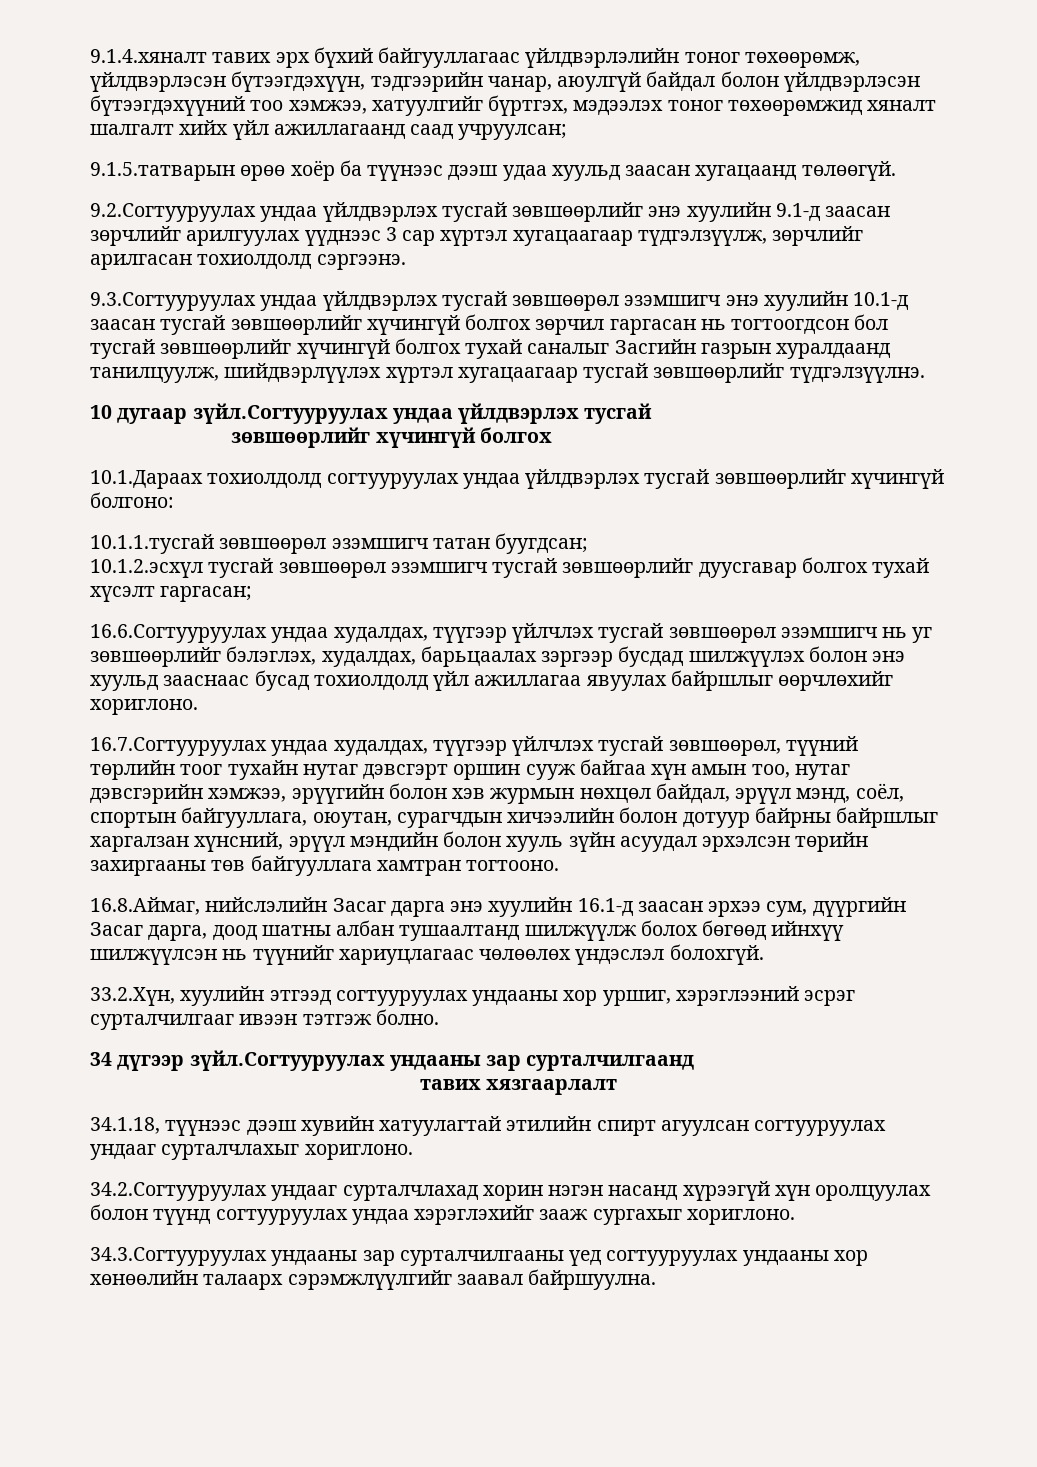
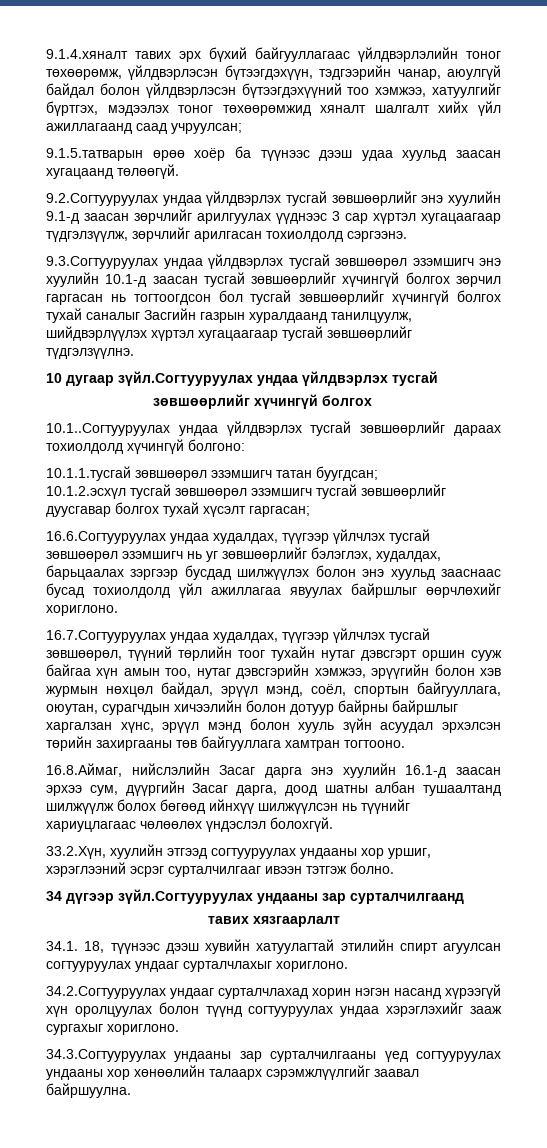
- 10.1.Дараах тохиолдолд согтууруулах ундаа үйлдвэрлэх тусгай зөвшөөрлийг хүчингүй болгоно:
+ 10.1..Согтууруулах ундаа үйлдвэрлэх тусгай зөвшөөрлийг дараах тохиолдолд хүчингүй болгоно:
- 16.7.Согтууруулах ундаа худалдах, түүгээр үйлчлэх тусгай зөвшөөрөл, түүний төрлийн тоог тухайн нутаг дэвсгэрт оршин сууж байгаа хүн амын тоо, нутаг дэвсгэрийн хэмжээ, эрүүгийн болон хэв журмын нөхцөл байдал, эрүүл мэнд, соёл, спортын байгууллага, оюутан, сурагчдын хичээлийн болон дотуур байрны байршлыг харгалзан хүнсний, эрүүл мэндийн болон хууль зүйн асуудал эрхэлсэн төрийн захиргааны төв байгууллага хамтран тогтооно.
+ 16.7.Согтууруулах ундаа худалдах, түүгээр үйлчлэх тусгай зөвшөөрөл, түүний төрлийн тоог тухайн нутаг дэвсгэрт оршин сууж байгаа хүн амын тоо, нутаг дэвсгэрийн хэмжээ, эрүүгийн болон хэв журмын нөхцөл байдал, эрүүл мэнд, соёл, спортын байгууллага, оюутан, сурагчдын хичээлийн болон дотуур байрны байршлыг харгалзан хүнс, эрүүл мэнд болон хууль зүйн асуудал эрхэлсэн төрийн захиргааны төв байгууллага хамтран тогтооно.
- 34.1.18, түүнээс дээш хувийн хатуулагтай этилийн спирт агуулсан согтууруулах ундааг сурталчлахыг хориглоно.
+ 34.1. 18, түүнээс дээш хувийн хатуулагтай этилийн спирт агуулсан согтууруулах ундааг сурталчлахыг хориглоно.

